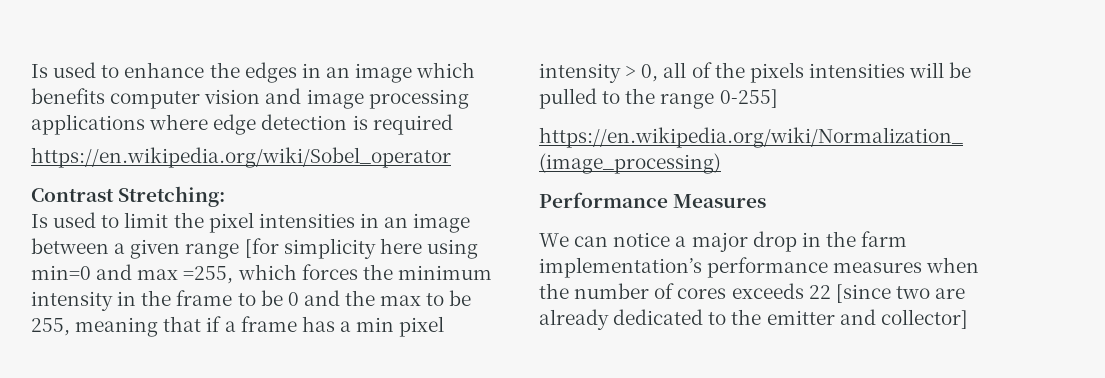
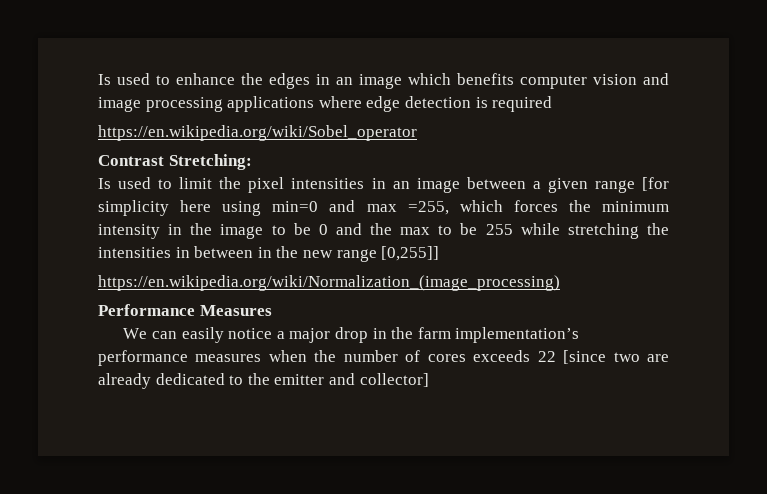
- Is used to limit the pixel intensities in an image between a given range [for simplicity here using min=0 and max =255, which forces the minimum intensity in the frame to be 0 and the max to be 255, meaning that if a frame has a min pixel intensity > 0, all of the pixels intensities will be pulled to the range 0-255]
+ Is used to limit the pixel intensities in an image between a given range [for simplicity here using min=0 and max =255, which forces the minimum intensity in the image to be 0 and the max to be 255 while stretching the intensities in between in the new range [0,255]]
- We can notice a major drop in the farm implementation’s performance measures when the number of cores exceeds 22 [since two are already dedicated to the emitter and collector]
+ We can easily notice a major drop in the farm implementation’s performance measures when the number of cores exceeds 22 [since two are already dedicated to the emitter and collector]

